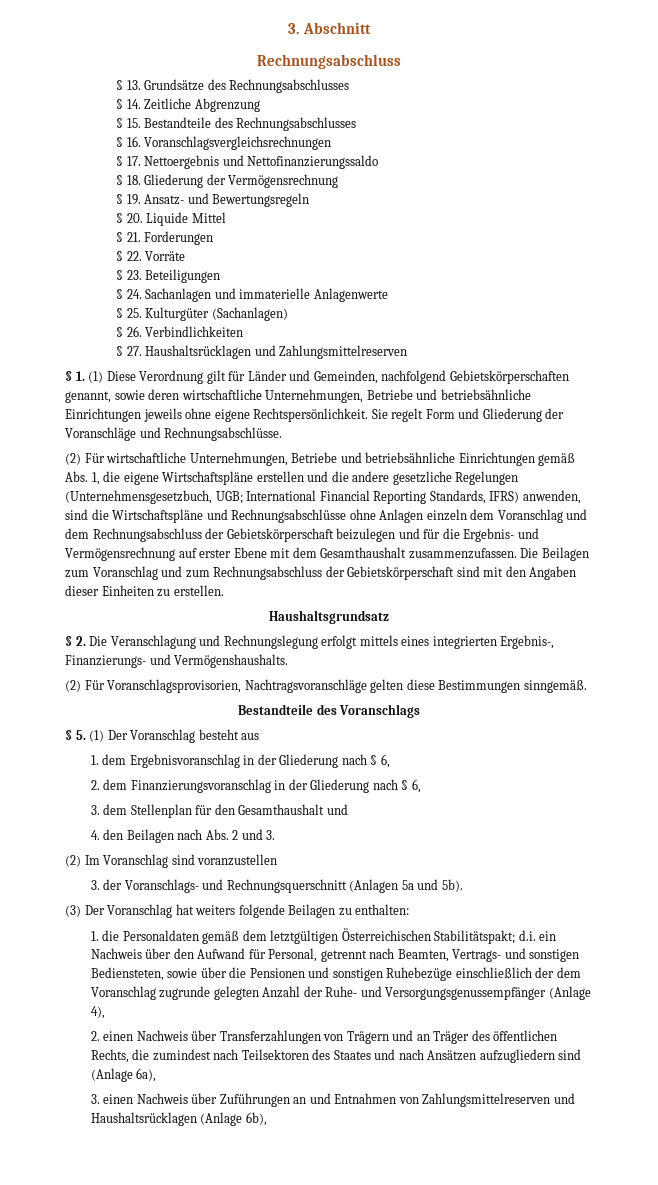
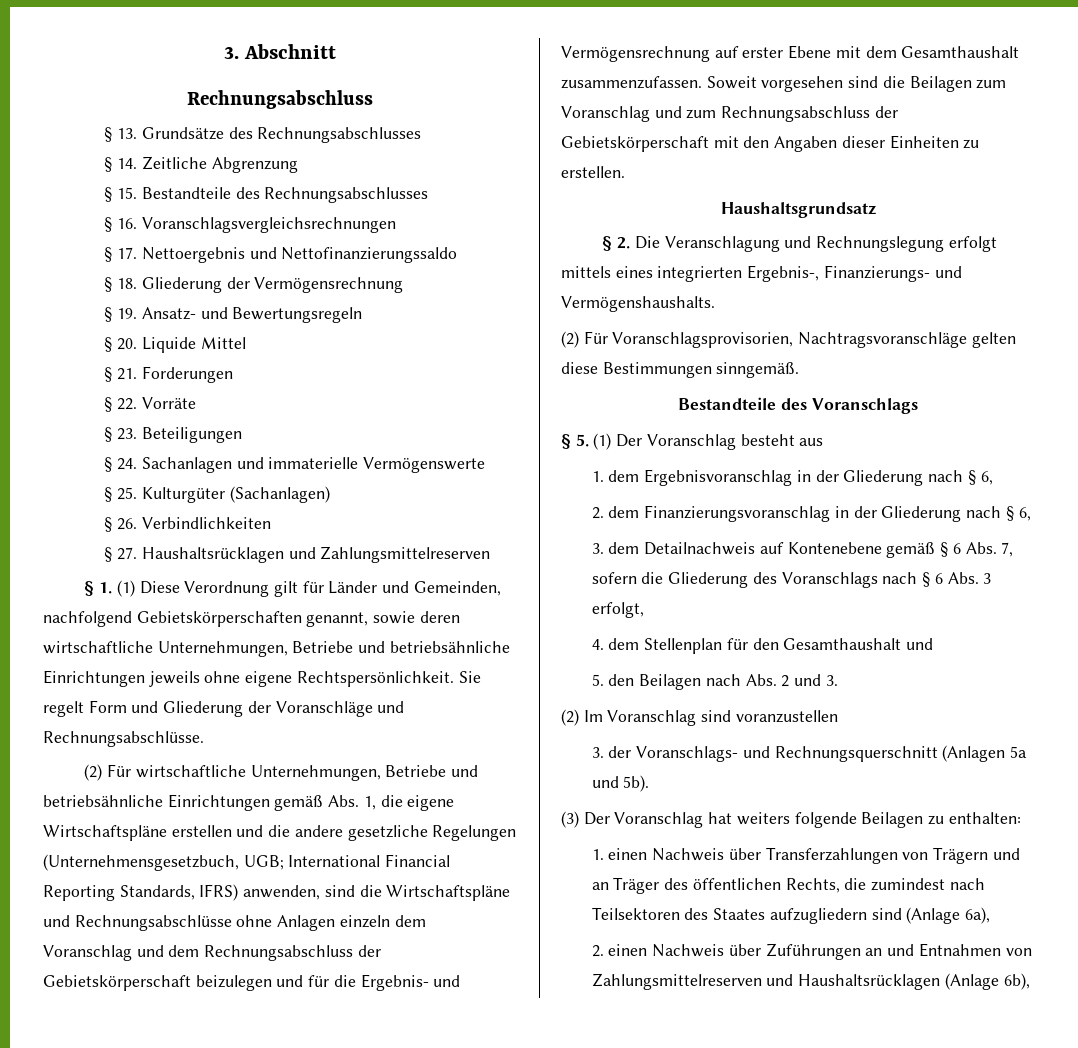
- § 24. Sachanlagen und immaterielle Anlagenwerte
+ § 24. Sachanlagen und immaterielle Vermögenswerte
- Die Beilagen zum Voranschlag und zum Rechnungsabschluss der Gebietskörperschaft sind mit den Angaben dieser Einheiten zu erstellen.
+ Soweit vorgesehen sind die Beilagen zum Voranschlag und zum Rechnungsabschluss der Gebietskörperschaft mit den Angaben dieser Einheiten zu erstellen.
- 3. dem Stellenplan für den Gesamthaushalt und
+ 3. dem Detailnachweis auf Kontenebene gemäß § 6 Abs. 7, sofern die Gliederung des Voranschlags nach § 6 Abs. 3 erfolgt,
+ 4. dem Stellenplan für den Gesamthaushalt und
- 4. den Beilagen nach Abs. 2 und 3.
+ 5. den Beilagen nach Abs. 2 und 3.
- 1. die Personaldaten gemäß dem letztgültigen Österreichischen Stabilitätspakt; d.i. ein Nachweis über den Aufwand für Personal, getrennt nach Beamten, Vertrags- und sonstigen Bediensteten, sowie über die Pensionen und sonstigen Ruhebezüge einschließlich der dem Voranschlag zugrunde gelegten Anzahl der Ruhe- und Versorgungsgenussempfänger (Anlage 4),
- 2. einen Nachweis über Transferzahlungen von Trägern und an Träger des öffentlichen Rechts, die zumindest nach Teilsektoren des Staates und nach Ansätzen aufzugliedern sind (Anlage 6a),
+ 1. einen Nachweis über Transferzahlungen von Trägern und an Träger des öffentlichen Rechts, die zumindest nach Teilsektoren des Staates aufzugliedern sind (Anlage 6a),
- 3. einen Nachweis über Zuführungen an und Entnahmen von Zahlungsmittelreserven und Haushaltsrücklagen (Anlage 6b),
+ 2. einen Nachweis über Zuführungen an und Entnahmen von Zahlungsmittelreserven und Haushaltsrücklagen (Anlage 6b),

